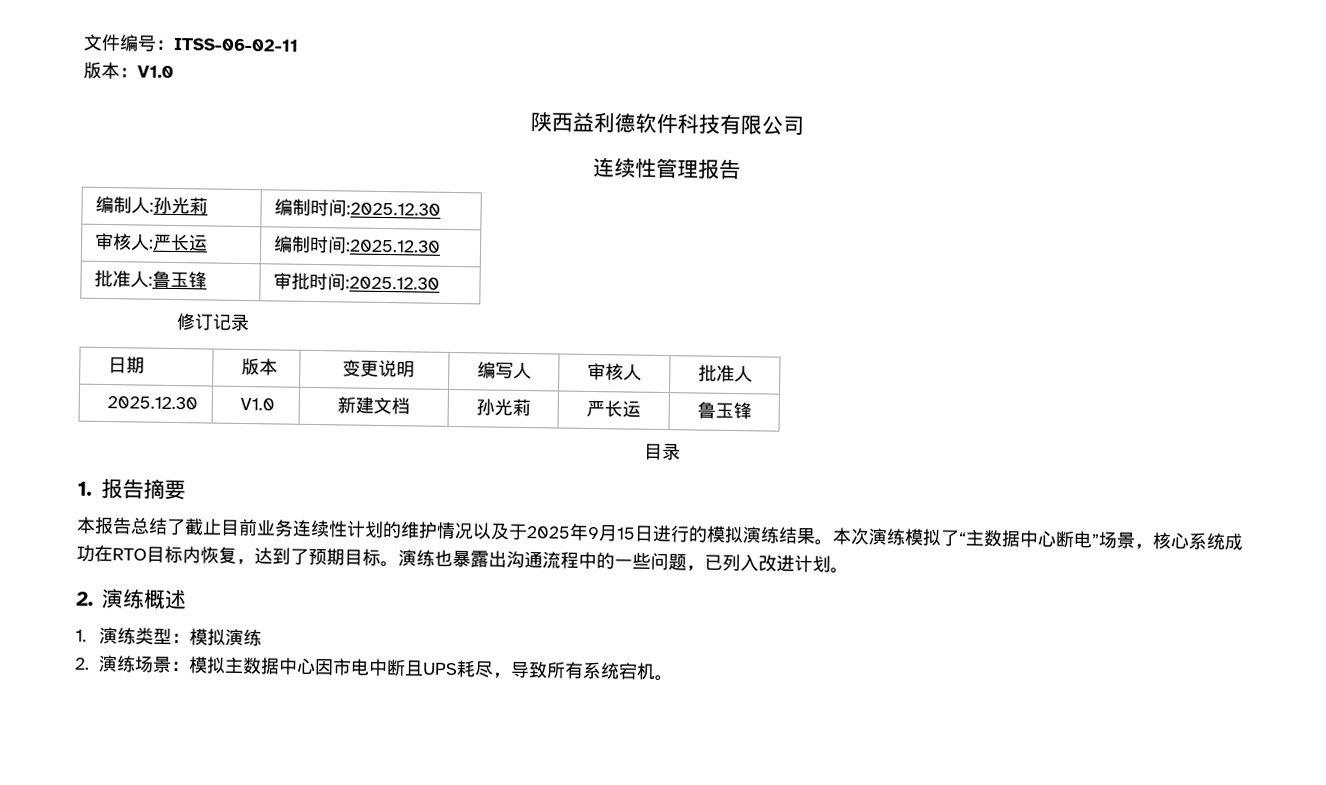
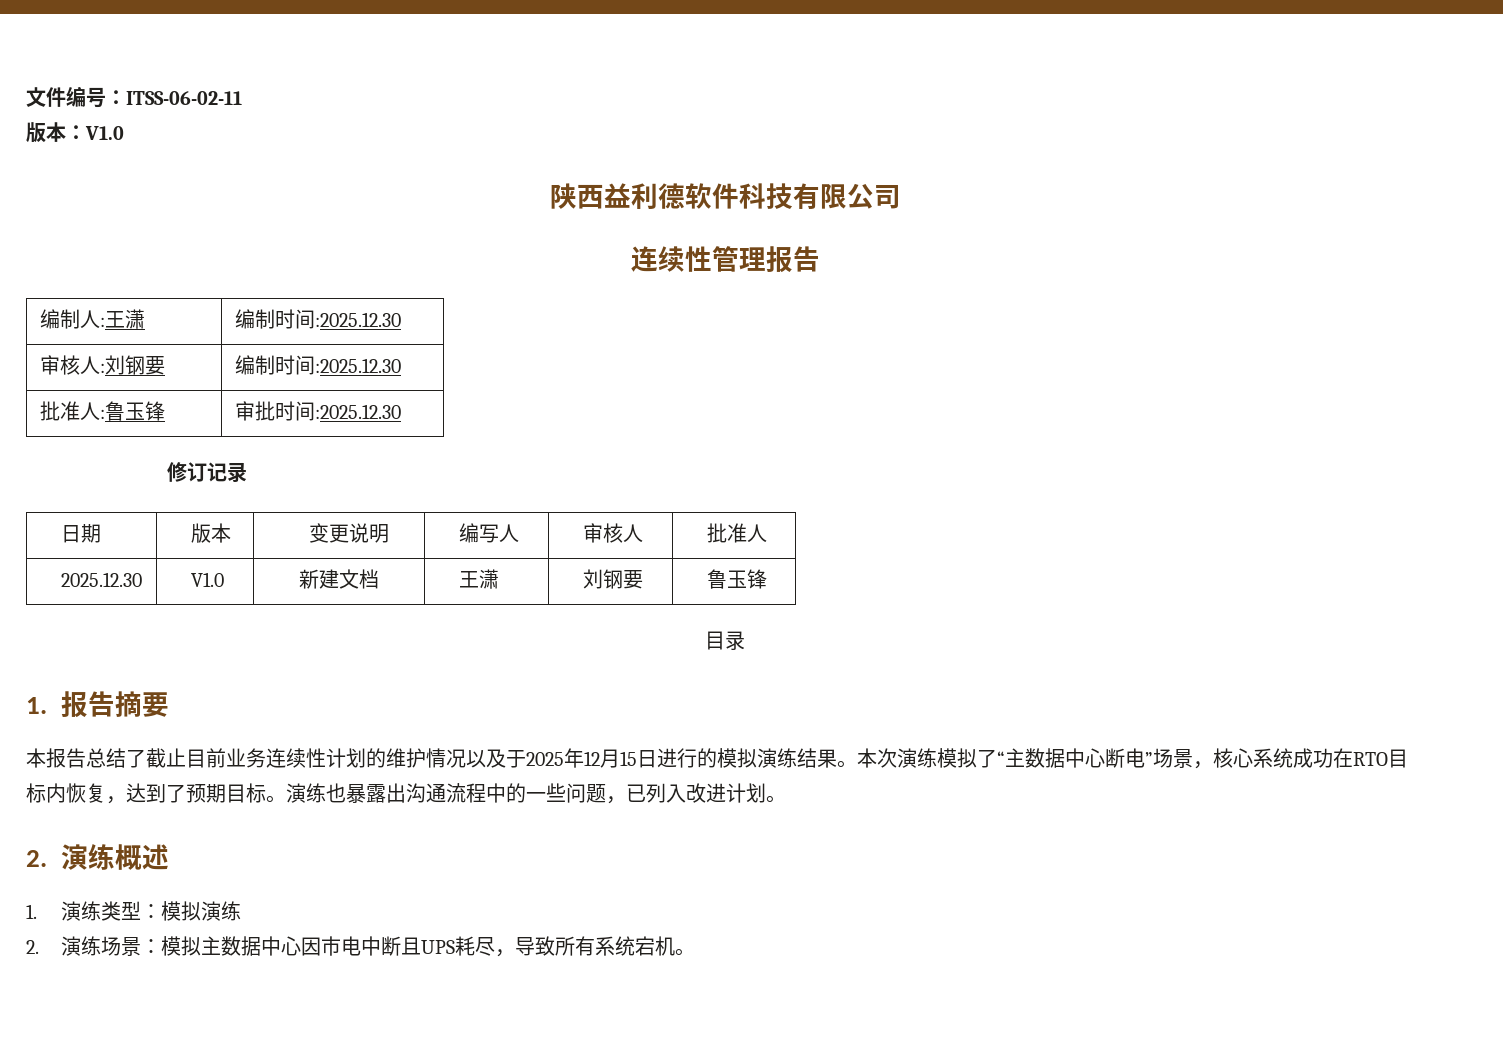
- 编制人:孙光莉 | 编制时间:2025.12.30
+ 编制人:王潇 | 编制时间:2025.12.30
- 审核人:严长运 | 编制时间:2025.12.30
+ 审核人:刘钢要 | 编制时间:2025.12.30
- 2025.12.30 | V1.0 | 新建文档 | 孙光莉 | 严长运 | 鲁玉锋
+ 2025.12.30 | V1.0 | 新建文档 | 王潇 | 刘钢要 | 鲁玉锋
- 本报告总结了截止目前业务连续性计划的维护情况以及于2025年9月15日进行的模拟演练结果。
+ 本报告总结了截止目前业务连续性计划的维护情况以及于2025年12月15日进行的模拟演练结果。

